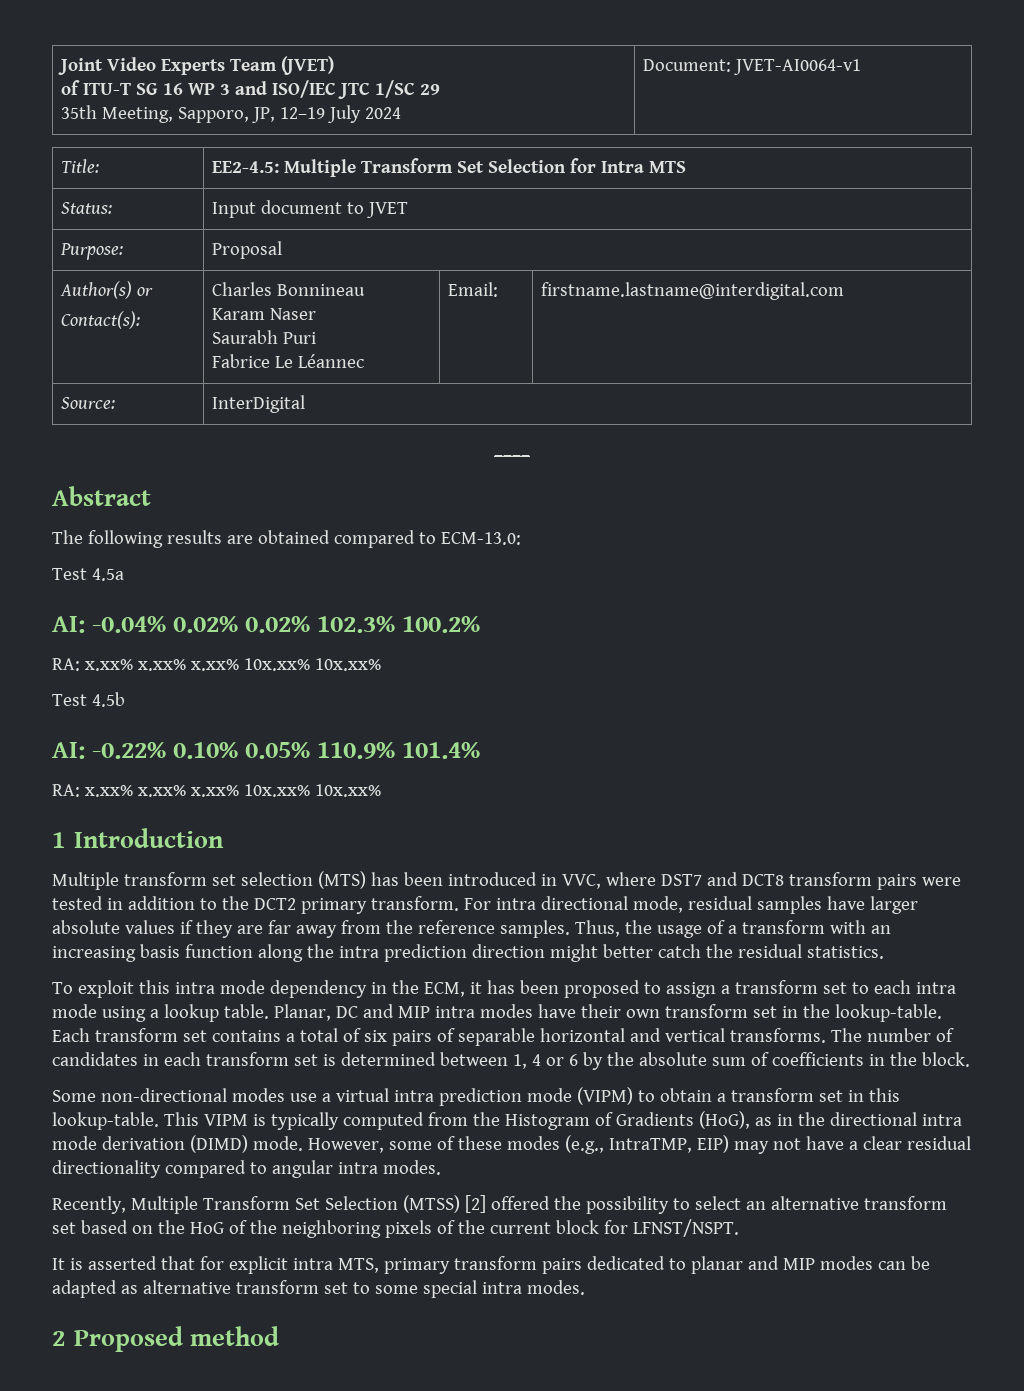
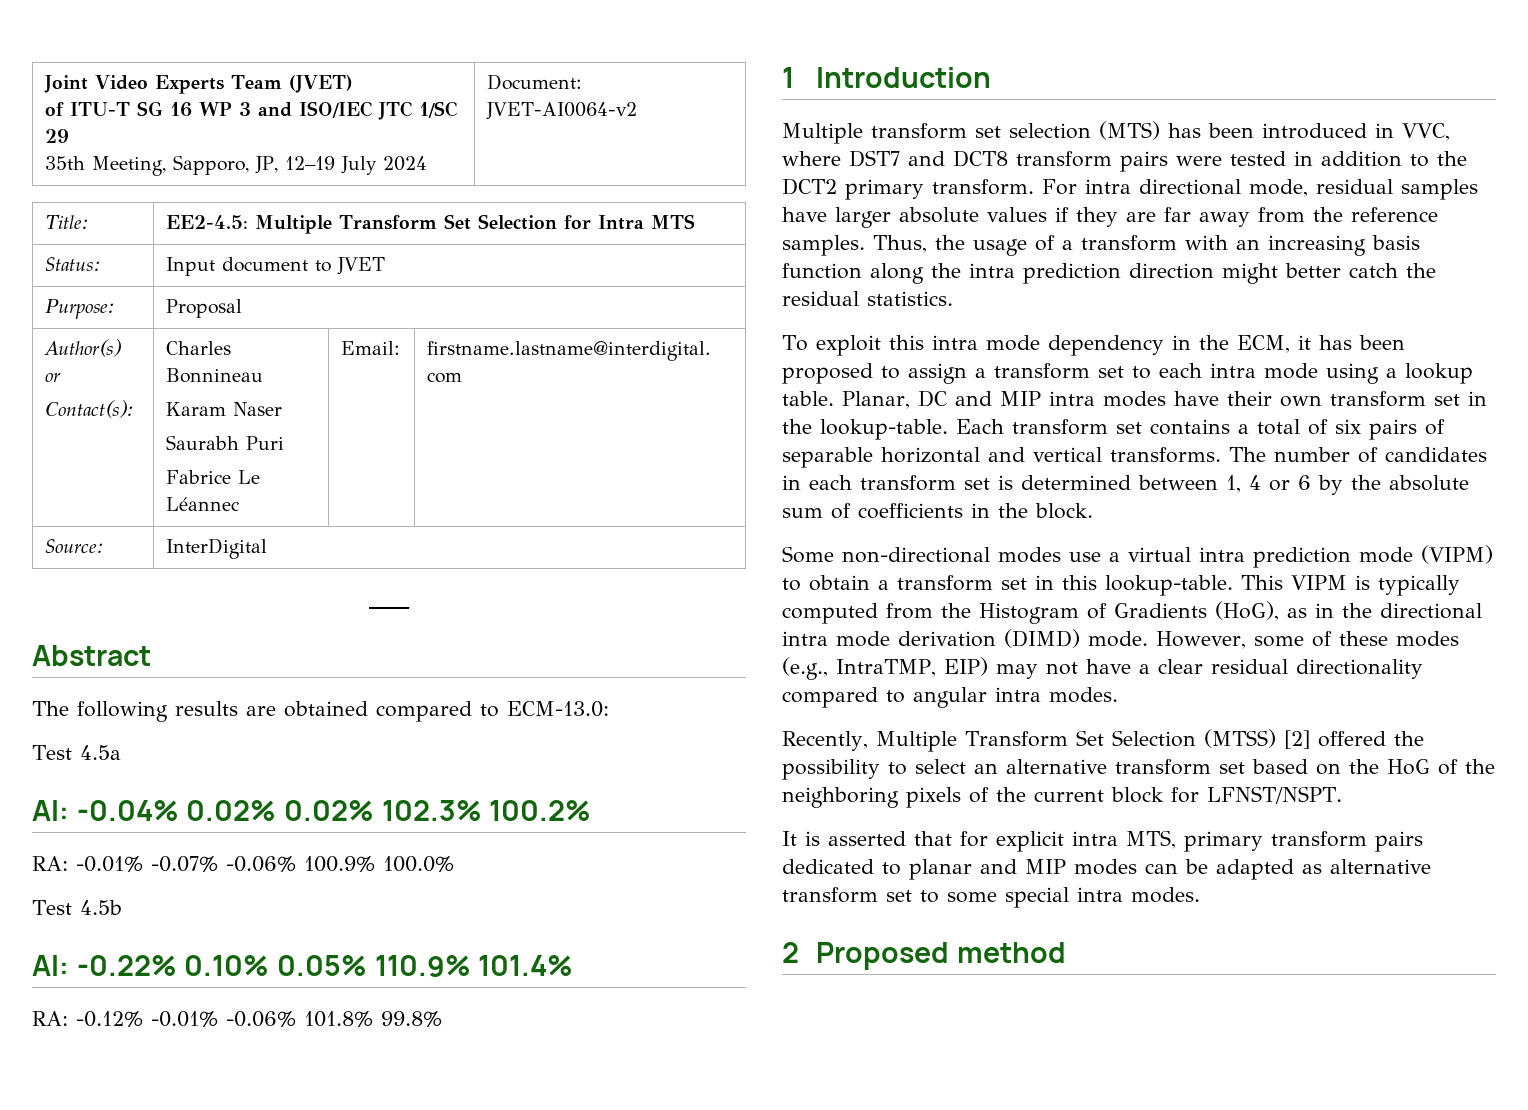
  Joint Video Experts Team (JVET)
  of ITU-T SG 16 WP 3 and ISO/IEC JTC 1/SC 29
- 35th Meeting, Sapporo, JP, 12–19 July 2024 | Document: JVET-AI0064-v1
+ 35th Meeting, Sapporo, JP, 12–19 July 2024 | Document: JVET-AI0064-v2
  AI: -0.04% 0.02% 0.02% 102.3% 100.2%
- RA: x.xx% x.xx% x.xx% 10x.xx% 10x.xx%
+ RA: -0.01% -0.07% -0.06% 100.9% 100.0%
  AI: -0.22% 0.10% 0.05% 110.9% 101.4%
- RA: x.xx% x.xx% x.xx% 10x.xx% 10x.xx%
+ RA: -0.12% -0.01% -0.06% 101.8% 99.8%

